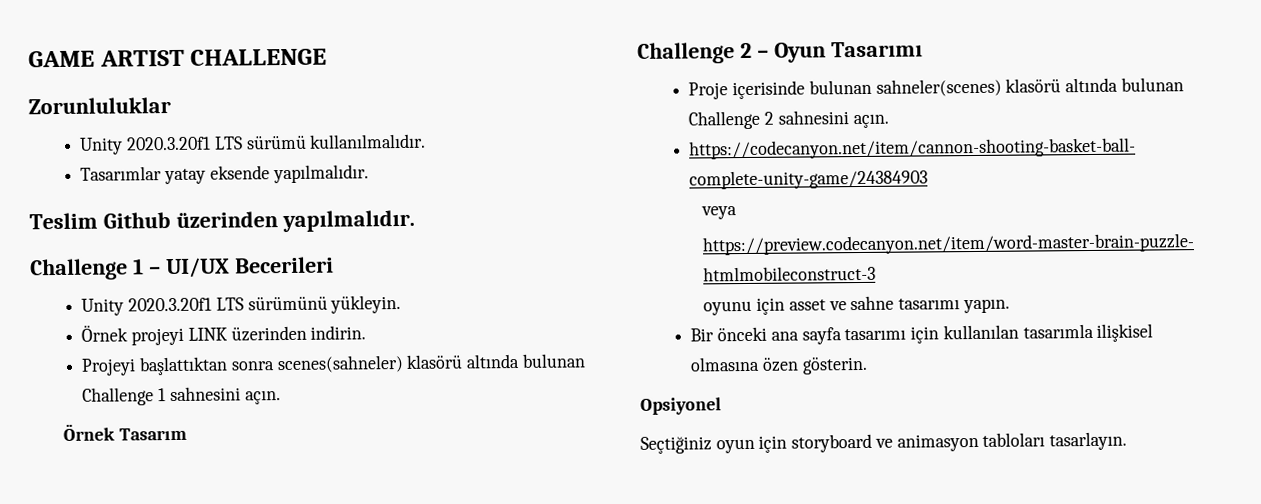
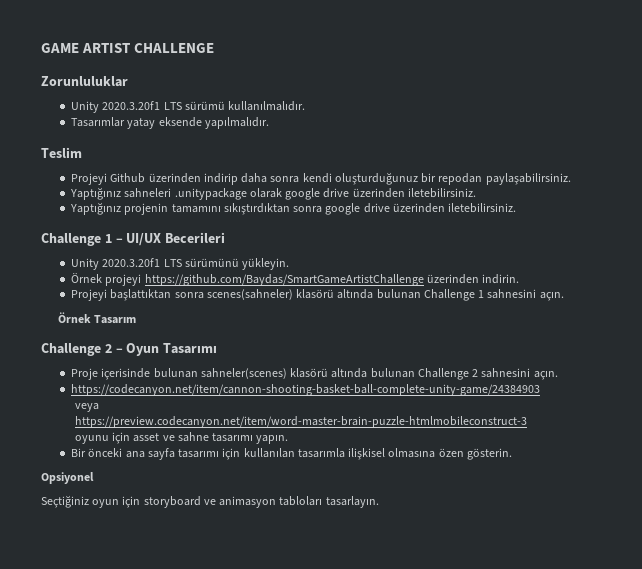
- Teslim Github üzerinden yapılmalıdır.
+ Teslim
+ Projeyi Github üzerinden indirip daha sonra kendi oluşturduğunuz bir repodan paylaşabilirsiniz.
+ Yaptığınız sahneleri .unitypackage olarak google drive üzerinden iletebilirsiniz.
+ Yaptığınız projenin tamamını sıkıştırdıktan sonra google drive üzerinden iletebilirsiniz.
- Örnek projeyi LINK üzerinden indirin.
+ Örnek projeyi https://github.com/Baydas/SmartGameArtistChallenge üzerinden indirin.

